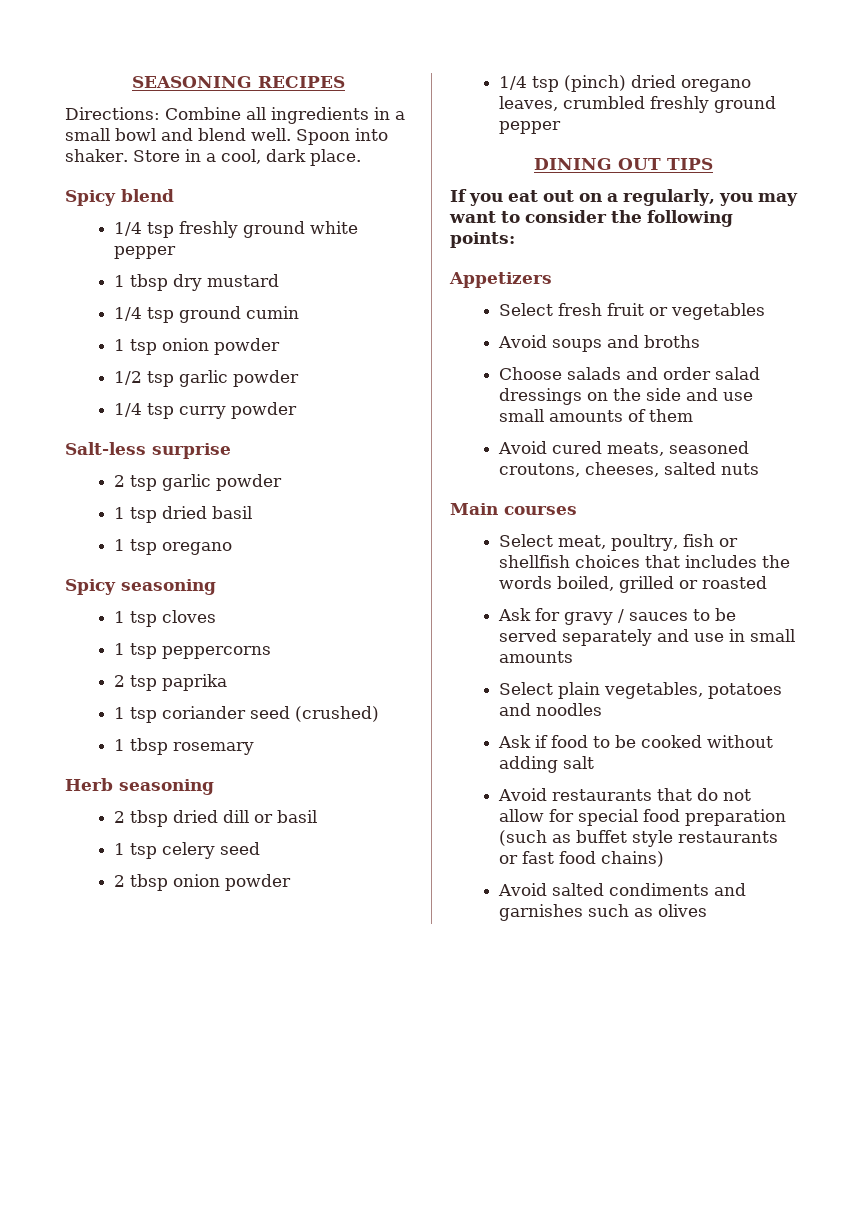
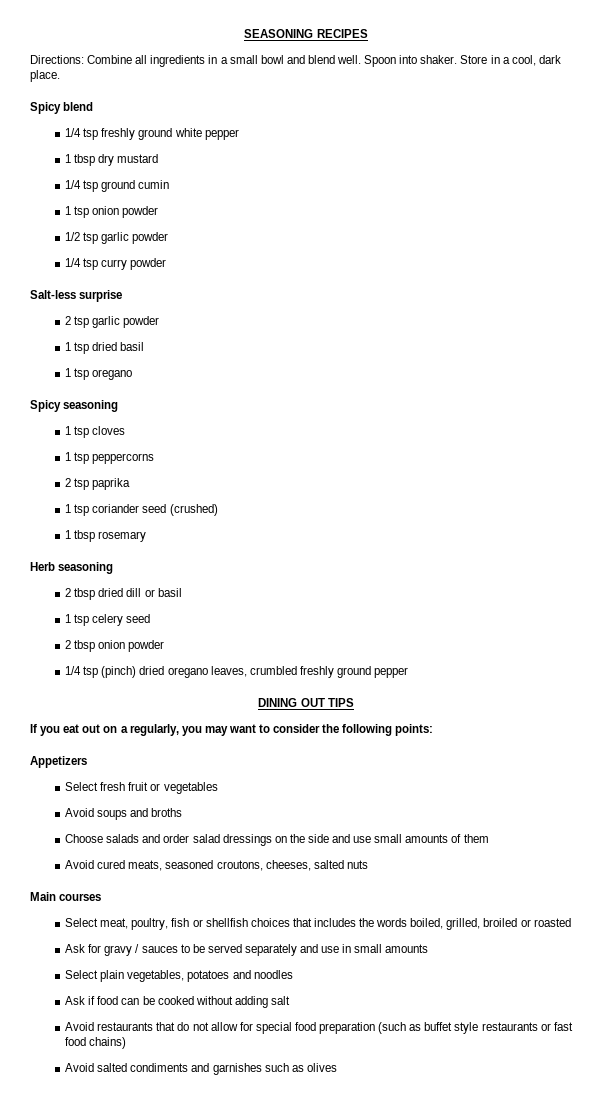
- Select meat, poultry, fish or shellfish choices that includes the words boiled, grilled or roasted
+ Select meat, poultry, fish or shellfish choices that includes the words boiled, grilled, broiled or roasted
- Ask if food to be cooked without adding salt
+ Ask if food can be cooked without adding salt

